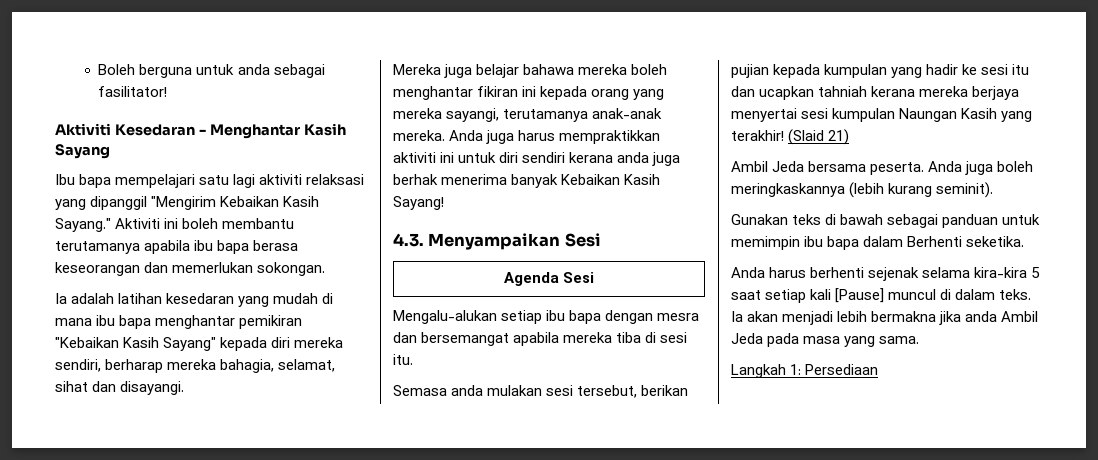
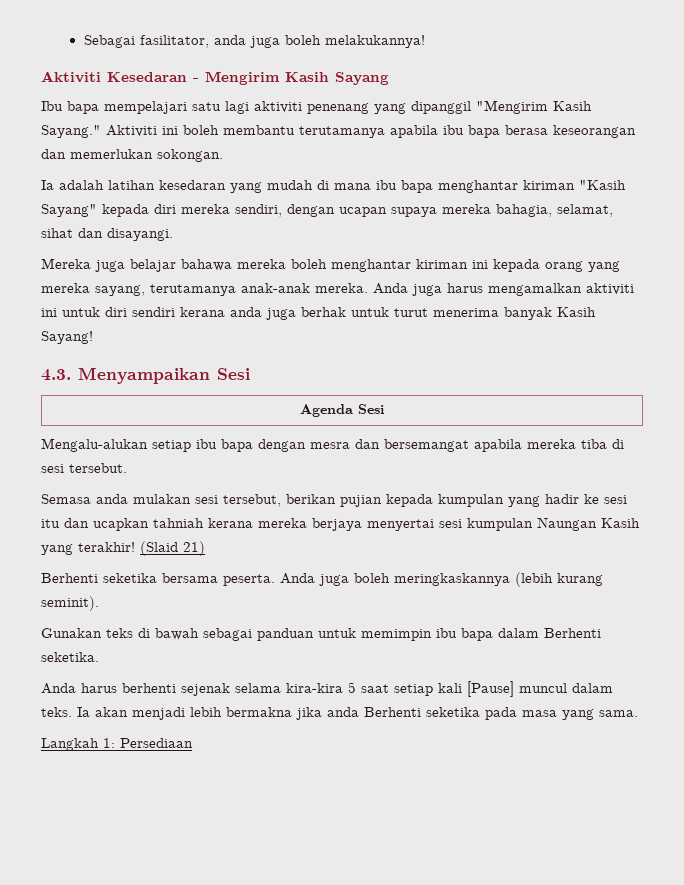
- Boleh berguna untuk anda sebagai fasilitator!
+ Sebagai fasilitator, anda juga boleh melakukannya!
- Aktiviti Kesedaran - Menghantar Kasih Sayang
+ Aktiviti Kesedaran - Mengirim Kasih Sayang
- Ibu bapa mempelajari satu lagi aktiviti relaksasi yang dipanggil "Mengirim Kebaikan Kasih Sayang."
+ Ibu bapa mempelajari satu lagi aktiviti penenang yang dipanggil "Mengirim Kasih Sayang."
- Ia adalah latihan kesedaran yang mudah di mana ibu bapa menghantar pemikiran "Kebaikan Kasih Sayang" kepada diri mereka sendiri, berharap mereka bahagia, selamat, sihat dan disayangi.
+ Ia adalah latihan kesedaran yang mudah di mana ibu bapa menghantar kiriman "Kasih Sayang" kepada diri mereka sendiri, dengan ucapan supaya mereka bahagia, selamat, sihat dan disayangi.
- Mereka juga belajar bahawa mereka boleh menghantar fikiran ini kepada orang yang mereka sayangi, terutamanya anak-anak mereka.
+ Mereka juga belajar bahawa mereka boleh menghantar kiriman ini kepada orang yang mereka sayang, terutamanya anak-anak mereka.
- Anda juga harus mempraktikkan aktiviti ini untuk diri sendiri kerana anda juga berhak menerima banyak Kebaikan Kasih Sayang!
+ Anda juga harus mengamalkan aktiviti ini untuk diri sendiri kerana anda juga berhak untuk turut menerima banyak Kasih Sayang!
- Mengalu-alukan setiap ibu bapa dengan mesra dan bersemangat apabila mereka tiba di sesi itu.
+ Mengalu-alukan setiap ibu bapa dengan mesra dan bersemangat apabila mereka tiba di sesi tersebut.
- Ambil Jeda bersama peserta.
+ Berhenti seketika bersama peserta.
- Anda harus berhenti sejenak selama kira-kira 5 saat setiap kali [Pause] muncul di dalam teks.
+ Anda harus berhenti sejenak selama kira-kira 5 saat setiap kali [Pause] muncul dalam teks.
- Ia akan menjadi lebih bermakna jika anda Ambil Jeda pada masa yang sama.
+ Ia akan menjadi lebih bermakna jika anda Berhenti seketika pada masa yang sama.

